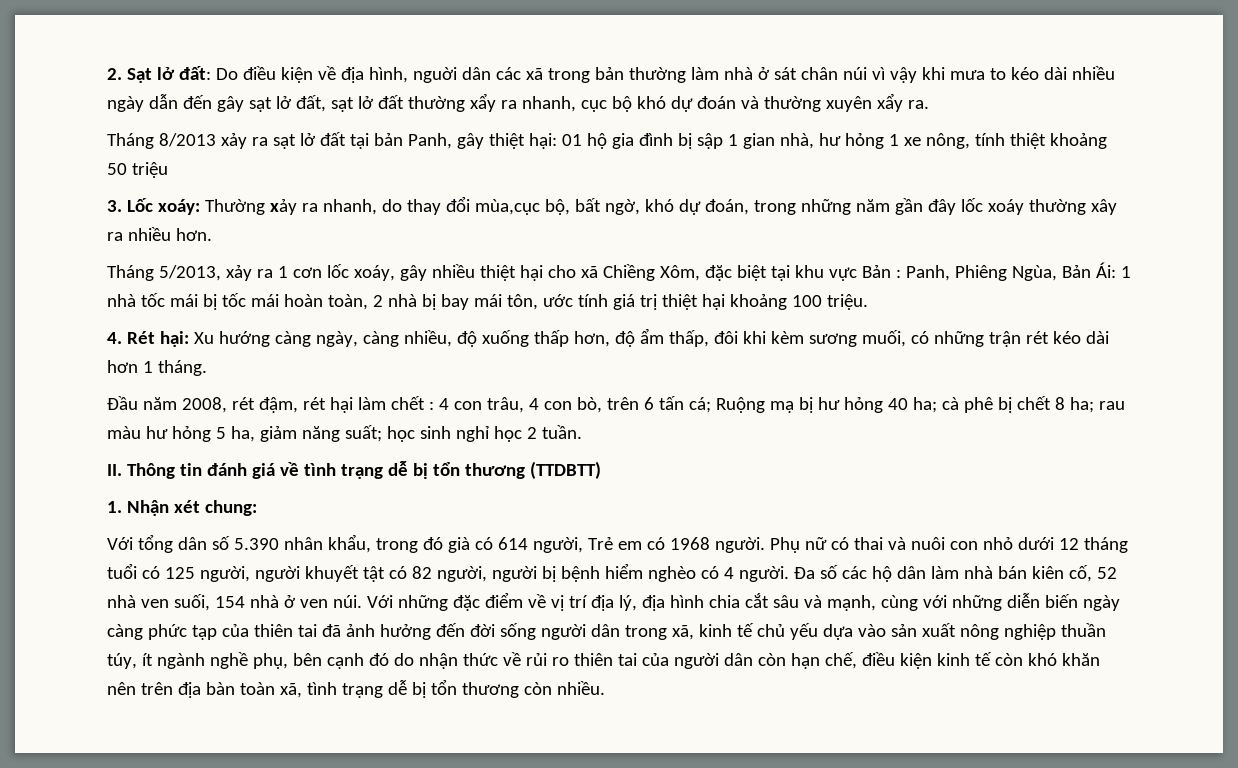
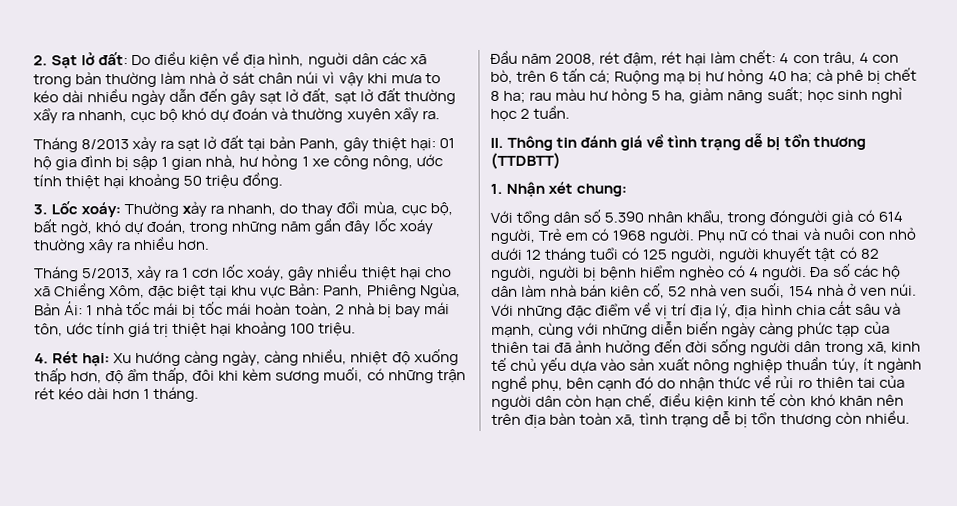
- Tháng 8/2013 xảy ra sạt lở đất tại bản Panh, gây thiệt hại: 01 hộ gia đình bị sập 1 gian nhà, hư hỏng 1 xe nông, tính thiệt khoảng 50 triệu
+ Tháng 8/2013 xảy ra sạt lở đất tại bản Panh, gây thiệt hại: 01 hộ gia đình bị sập 1 gian nhà, hư hỏng 1 xe công nông, ước tính thiệt hại khoảng 50 triệu đồng.
- 3. Lốc xoáy: Thường xảy ra nhanh, do thay đổi mùa,cục bộ, bất ngờ, khó dự đoán, trong những năm gần đây lốc xoáy thường xây ra nhiều hơn.
+ 3. Lốc xoáy: Thường xảy ra nhanh, do thay đổi mùa, cục bộ, bất ngờ, khó dự đoán, trong những năm gần đây lốc xoáy thường xây ra nhiều hơn.
- Tháng 5/2013, xảy ra 1 cơn lốc xoáy, gây nhiều thiệt hại cho xã Chiềng Xôm, đặc biệt tại khu vực Bản : Panh, Phiêng Ngùa, Bản Ái: 1 nhà tốc mái bị tốc mái hoàn toàn, 2 nhà bị bay mái tôn, ước tính giá trị thiệt hại khoảng 100 triệu.
+ Tháng 5/2013, xảy ra 1 cơn lốc xoáy, gây nhiều thiệt hại cho xã Chiềng Xôm, đặc biệt tại khu vực Bản: Panh, Phiêng Ngùa, Bản Ái: 1 nhà tốc mái bị tốc mái hoàn toàn, 2 nhà bị bay mái tôn, ước tính giá trị thiệt hại khoảng 100 triệu.
- 4. Rét hại: Xu hướng càng ngày, càng nhiều, độ xuống thấp hơn, độ ẩm thấp, đôi khi kèm sương muối, có những trận rét kéo dài hơn 1 tháng.
+ 4. Rét hại: Xu hướng càng ngày, càng nhiều, nhiệt độ xuống thấp hơn, độ ẩm thấp, đôi khi kèm sương muối, có những trận rét kéo dài hơn 1 tháng.
- Đầu năm 2008, rét đậm, rét hại làm chết : 4 con trâu, 4 con bò, trên 6 tấn cá; Ruộng mạ bị hư hỏng 40 ha; cà phê bị chết 8 ha; rau màu hư hỏng 5 ha, giảm năng suất; học sinh nghỉ học 2 tuần.
+ Đầu năm 2008, rét đậm, rét hại làm chết: 4 con trâu, 4 con bò, trên 6 tấn cá; Ruộng mạ bị hư hỏng 40 ha; cà phê bị chết 8 ha; rau màu hư hỏng 5 ha, giảm năng suất; học sinh nghỉ học 2 tuần.
- Với tổng dân số 5.390 nhân khẩu, trong đó già có 614 người, Trẻ em có 1968 người.
+ Với tổng dân số 5.390 nhân khẩu, trong đóngười già có 614 người, Trẻ em có 1968 người.

